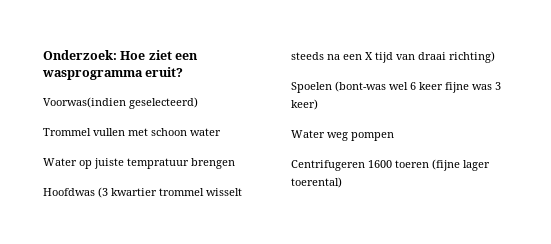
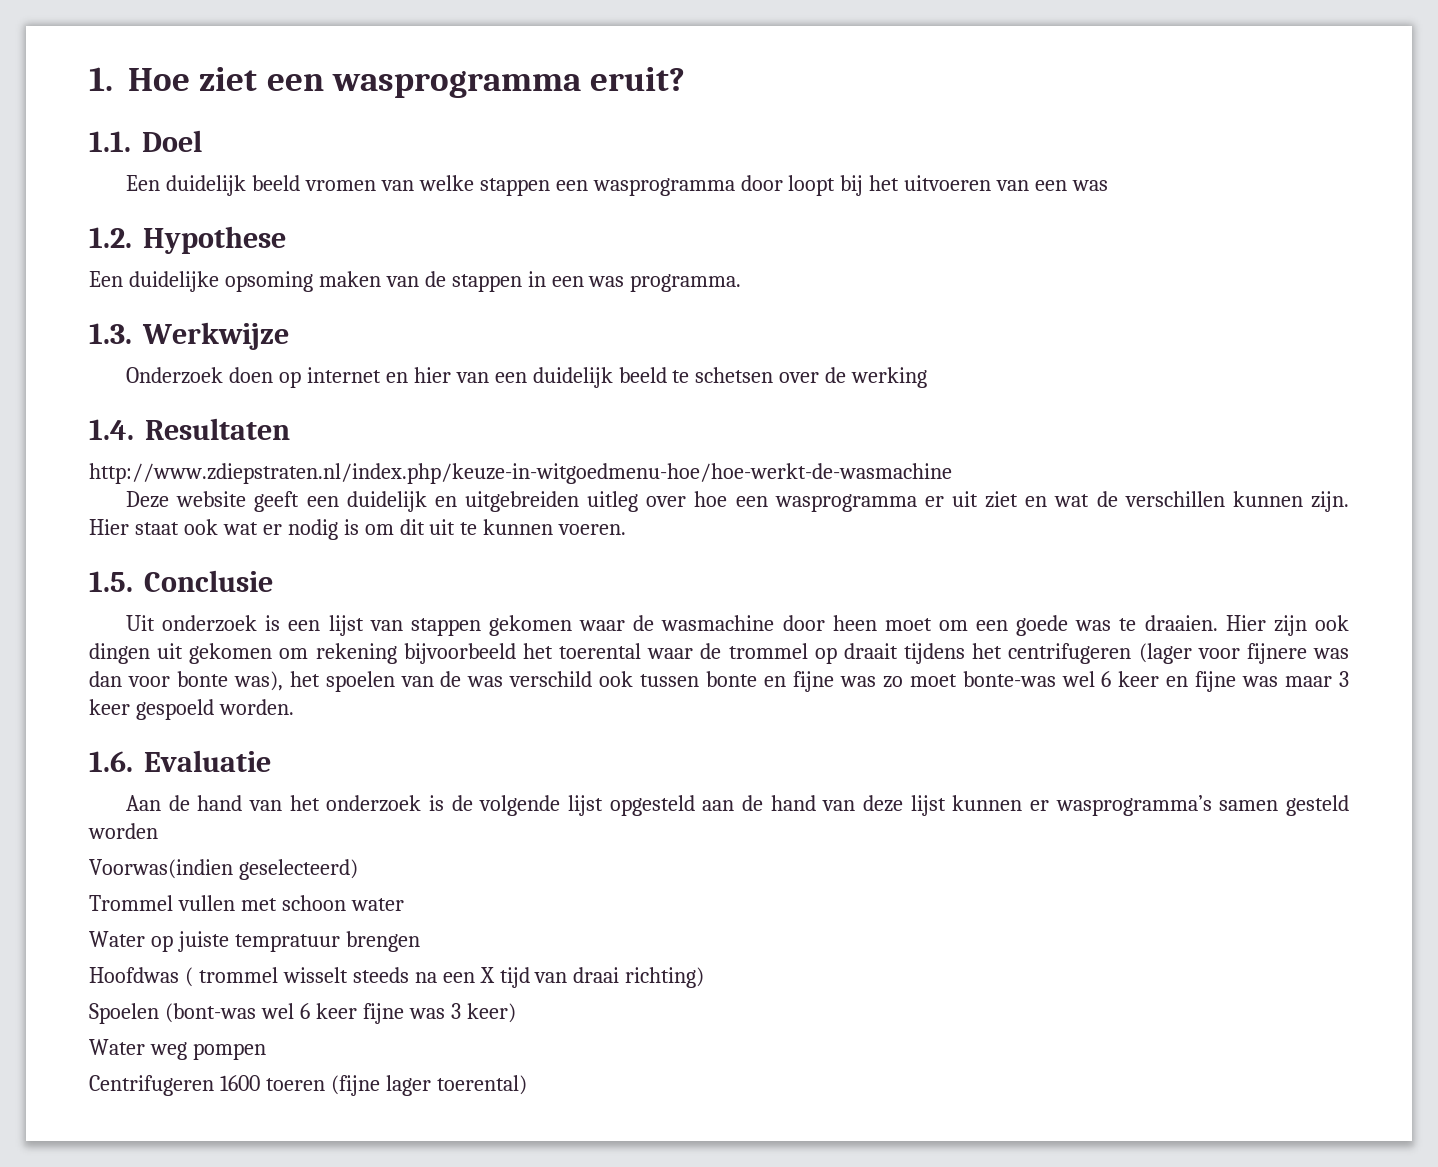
- Onderzoek: Hoe ziet een wasprogramma eruit?
+ 1. Hoe ziet een wasprogramma eruit?
+ 1.1. Doel
+ Een duidelijk beeld vromen van welke stappen een wasprogramma door loopt bij het uitvoeren van een was
+ 1.2. Hypothese
+ Een duidelijke opsoming maken van de stappen in een was programma.
+ 1.3. Werkwijze
+ Onderzoek doen op internet en hier van een duidelijk beeld te schetsen over de werking
+ 1.4. Resultaten
+ http://www.zdiepstraten.nl/index.php/keuze-in-witgoedmenu-hoe/hoe-werkt-de-wasmachine
+ Deze website geeft een duidelijk en uitgebreiden uitleg over hoe een wasprogramma er uit ziet en wat de verschillen kunnen zijn. Hier staat ook wat er nodig is om dit uit te kunnen voeren.
+ 1.5. Conclusie
+ Uit onderzoek is een lijst van stappen gekomen waar de wasmachine door heen moet om een goede was te draaien. Hier zijn ook dingen uit gekomen om rekening bijvoorbeeld het toerental waar de trommel op draait tijdens het centrifugeren (lager voor fijnere was dan voor bonte was), het spoelen van de was verschild ook tussen bonte en fijne was zo moet bonte-was wel 6 keer en fijne was maar 3 keer gespoeld worden.
+ 1.6. Evaluatie
+ Aan de hand van het onderzoek is de volgende lijst opgesteld aan de hand van deze lijst kunnen er wasprogramma’s samen gesteld worden
- Hoofdwas (3 kwartier trommel wisselt steeds na een X tijd van draai richting)
+ Hoofdwas ( trommel wisselt steeds na een X tijd van draai richting)

